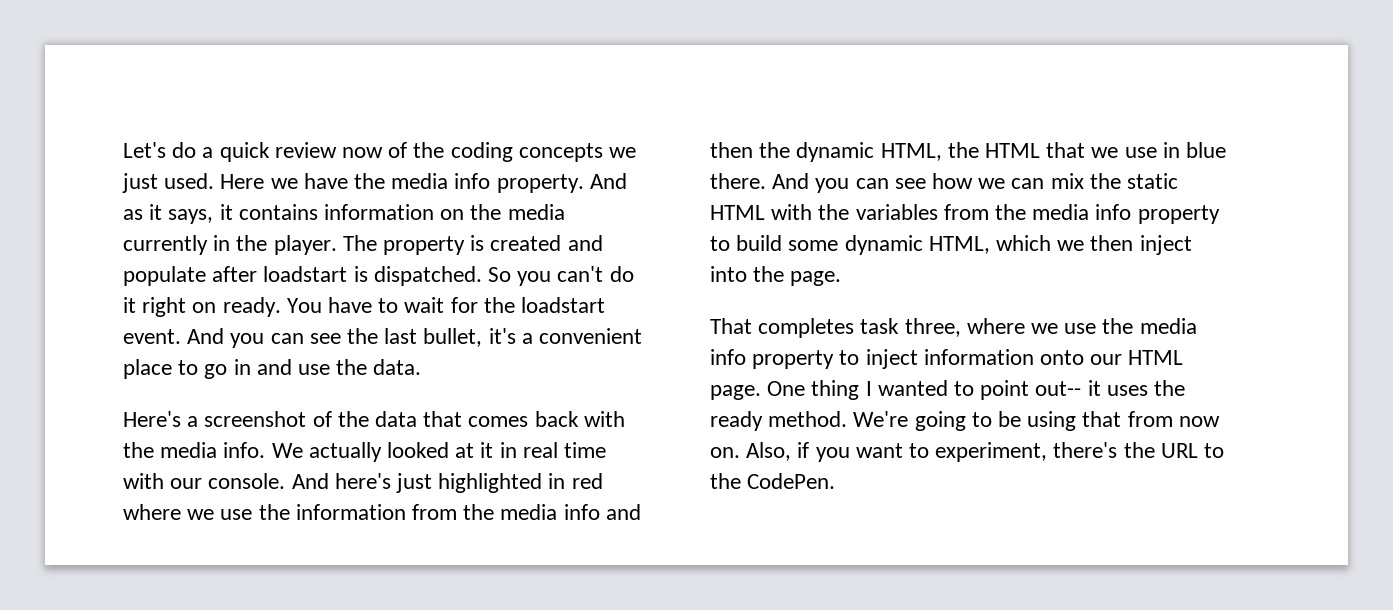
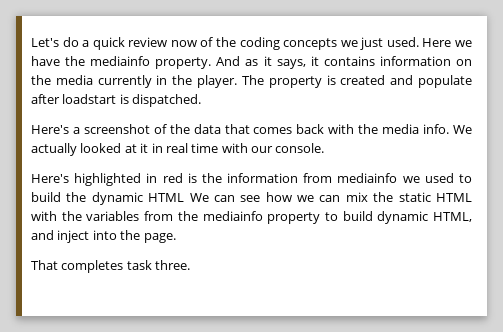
- Here we have the media info property.
+ Here we have the mediainfo property.
- So you can't do it right on ready. You have to wait for the loadstart event. And you can see the last bullet, it's a convenient place to go in and use the data.
- We actually looked at it in real time with our console. And here's just highlighted in red where we use the information from the media info and then the dynamic HTML, the HTML that we use in blue there. And you can see how we can mix the static HTML with the variables from the media info property to build some dynamic HTML, which we then inject into the page.
+ We actually looked at it in real time with our console.
+ Here's highlighted in red is the information from mediainfo we used to build the dynamic HTML We can see how we can mix the static HTML with the variables from the mediainfo property to build dynamic HTML, and inject into the page.
- That completes task three, where we use the media info property to inject information onto our HTML page. One thing I wanted to point out-- it uses the ready method. We're going to be using that from now on. Also, if you want to experiment, there's the URL to the CodePen.
+ That completes task three.

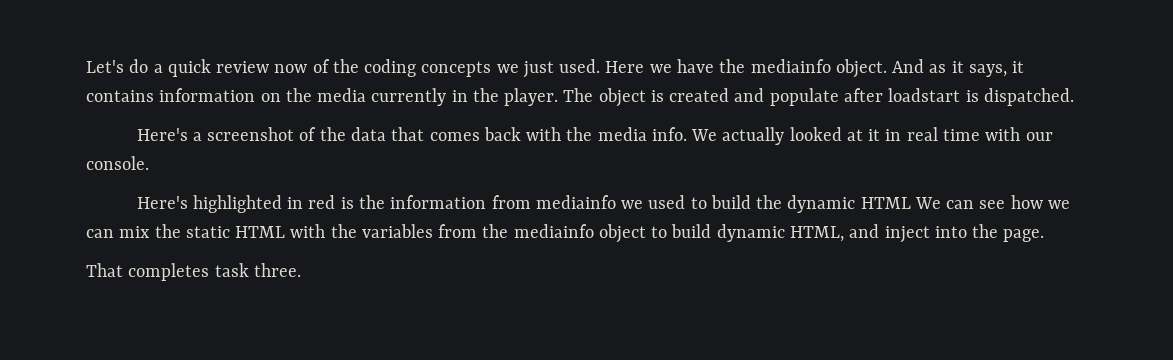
- Here we have the mediainfo property.
+ Here we have the mediainfo object.
- The property is created and populate after loadstart is dispatched.
+ The object is created and populate after loadstart is dispatched.
- Here's highlighted in red is the information from mediainfo we used to build the dynamic HTML We can see how we can mix the static HTML with the variables from the mediainfo property to build dynamic HTML, and inject into the page.
+ Here's highlighted in red is the information from mediainfo we used to build the dynamic HTML We can see how we can mix the static HTML with the variables from the mediainfo object to build dynamic HTML, and inject into the page.

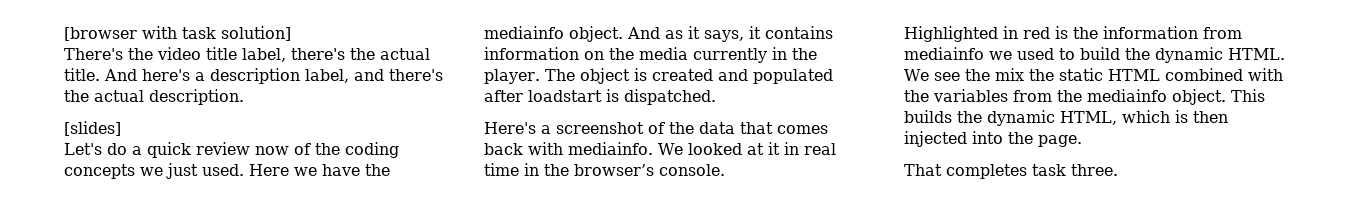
+ [browser with task solution]
+ There's the video title label, there's the actual title. And here's a description label, and there's the actual description.
+ [slides]
- The object is created and populate after loadstart is dispatched.
+ The object is created and populated after loadstart is dispatched.
- Here's a screenshot of the data that comes back with the media info. We actually looked at it in real time with our console.
+ Here's a screenshot of the data that comes back with mediainfo. We looked at it in real time in the browser’s console.
- Here's highlighted in red is the information from mediainfo we used to build the dynamic HTML We can see how we can mix the static HTML with the variables from the mediainfo object to build dynamic HTML, and inject into the page.
+ Highlighted in red is the information from mediainfo we used to build the dynamic HTML. We see the mix the static HTML combined with the variables from the mediainfo object. This builds the dynamic HTML, which is then injected into the page.

